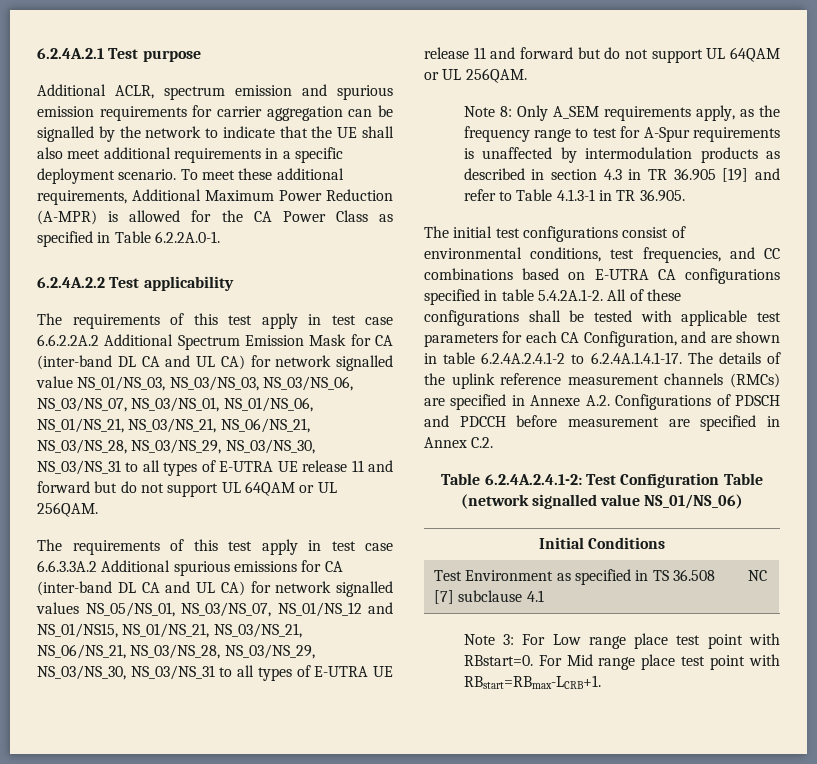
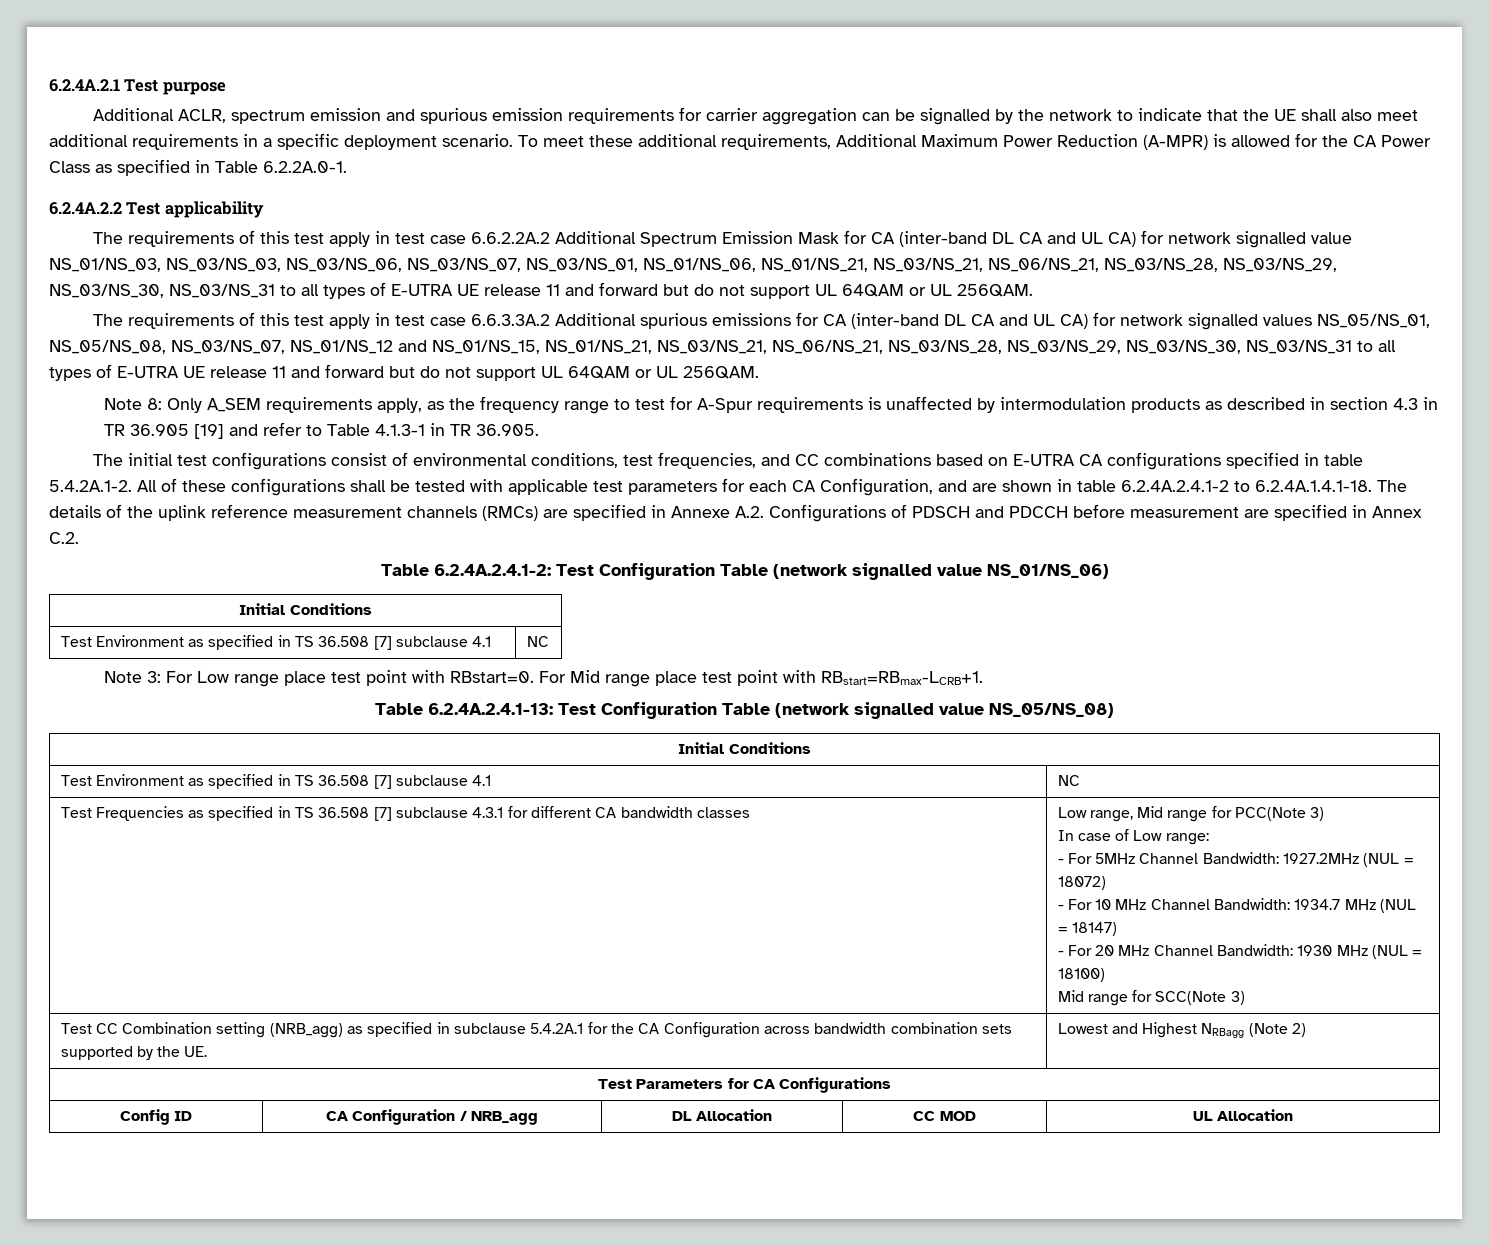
- The requirements of this test apply in test case 6.6.3.3A.2 Additional spurious emissions for CA (inter-band DL CA and UL CA) for network signalled values NS_05/NS_01, NS_03/NS_07, NS_01/NS_12 and NS_01/NS15, NS_01/NS_21, NS_03/NS_21, NS_06/NS_21, NS_03/NS_28, NS_03/NS_29, NS_03/NS_30, NS_03/NS_31 to all types of E-UTRA UE release 11 and forward but do not support UL 64QAM or UL 256QAM.
+ The requirements of this test apply in test case 6.6.3.3A.2 Additional spurious emissions for CA (inter-band DL CA and UL CA) for network signalled values NS_05/NS_01, NS_05/NS_08, NS_03/NS_07, NS_01/NS_12 and NS_01/NS_15, NS_01/NS_21, NS_03/NS_21, NS_06/NS_21, NS_03/NS_28, NS_03/NS_29, NS_03/NS_30, NS_03/NS_31 to all types of E-UTRA UE release 11 and forward but do not support UL 64QAM or UL 256QAM.
- The initial test configurations consist of environmental conditions, test frequencies, and CC combinations based on E-UTRA CA configurations specified in table 5.4.2A.1-2. All of these configurations shall be tested with applicable test parameters for each CA Configuration, and are shown in table 6.2.4A.2.4.1-2 to 6.2.4A.1.4.1-17. The details of the uplink reference measurement channels (RMCs) are specified in Annexe A.2. Configurations of PDSCH and PDCCH before measurement are specified in Annex C.2.
+ The initial test configurations consist of environmental conditions, test frequencies, and CC combinations based on E-UTRA CA configurations specified in table 5.4.2A.1-2. All of these configurations shall be tested with applicable test parameters for each CA Configuration, and are shown in table 6.2.4A.2.4.1-2 to 6.2.4A.1.4.1-18. The details of the uplink reference measurement channels (RMCs) are specified in Annexe A.2. Configurations of PDSCH and PDCCH before measurement are specified in Annex C.2.
+ Table 6.2.4A.2.4.1-13: Test Configuration Table (network signalled value NS_05/NS_08)
+ Initial Conditions
+ Test Environment as specified in TS 36.508 [7] subclause 4.1 | NC
+ Test Frequencies as specified in TS 36.508 [7] subclause 4.3.1 for different CA bandwidth classes | Low range, Mid range for PCC(Note 3)
+ In case of Low range:
+ - For 5MHz Channel Bandwidth: 1927.2MHz (NUL = 18072)
+ - For 10 MHz Channel Bandwidth: 1934.7 MHz (NUL = 18147)
+ - For 20 MHz Channel Bandwidth: 1930 MHz (NUL = 18100)
+ Mid range for SCC(Note 3)
+ Test CC Combination setting (NRB_agg) as specified in subclause 5.4.2A.1 for the CA Configuration across bandwidth combination sets supported by the UE. | Lowest and Highest NRBagg (Note 2)
+ Test Parameters for CA Configurations
+ Config ID | CA Configuration / NRB_agg | DL Allocation | CC MOD | UL Allocation

